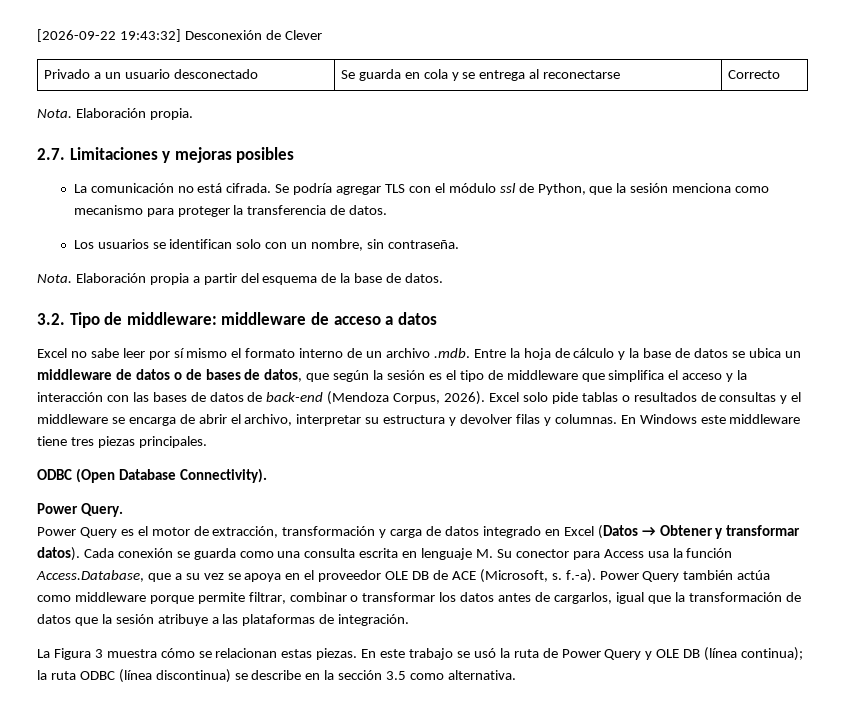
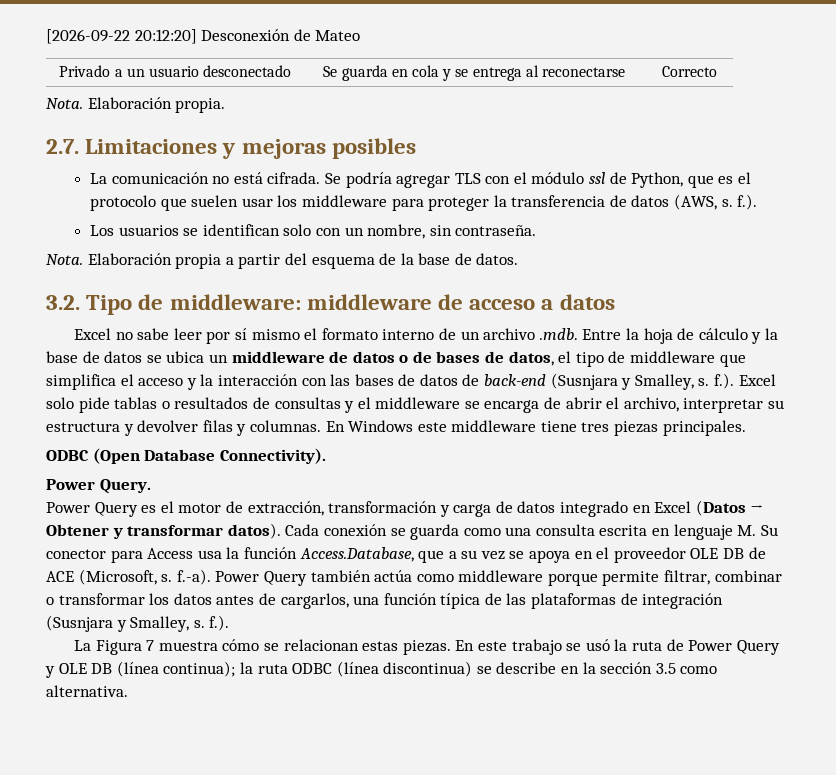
- [2026-09-22 19:43:32] Desconexión de Clever
+ [2026-09-22 20:12:20] Desconexión de Mateo
- Se podría agregar TLS con el módulo ssl de Python, que la sesión menciona como mecanismo para proteger la transferencia de datos.
+ Se podría agregar TLS con el módulo ssl de Python, que es el protocolo que suelen usar los middleware para proteger la transferencia de datos (AWS, s. f.).
- Excel no sabe leer por sí mismo el formato interno de un archivo .mdb. Entre la hoja de cálculo y la base de datos se ubica un middleware de datos o de bases de datos, que según la sesión es el tipo de middleware que simplifica el acceso y la interacción con las bases de datos de back-end (Mendoza Corpus, 2026). Excel solo pide tablas o resultados de consultas y el middleware se encarga de abrir el archivo, interpretar su estructura y devolver filas y columnas.
+ Excel no sabe leer por sí mismo el formato interno de un archivo .mdb. Entre la hoja de cálculo y la base de datos se ubica un middleware de datos o de bases de datos, el tipo de middleware que simplifica el acceso y la interacción con las bases de datos de back-end (Susnjara y Smalley, s. f.). Excel solo pide tablas o resultados de consultas y el middleware se encarga de abrir el archivo, interpretar su estructura y devolver filas y columnas.
- Cada conexión se guarda como una consulta escrita en lenguaje M. Su conector para Access usa la función Access.Database, que a su vez se apoya en el proveedor OLE DB de ACE (Microsoft, s. f.-a). Power Query también actúa como middleware porque permite filtrar, combinar o transformar los datos antes de cargarlos, igual que la transformación de datos que la sesión atribuye a las plataformas de integración.
+ Cada conexión se guarda como una consulta escrita en lenguaje M. Su conector para Access usa la función Access.Database, que a su vez se apoya en el proveedor OLE DB de ACE (Microsoft, s. f.-a). Power Query también actúa como middleware porque permite filtrar, combinar o transformar los datos antes de cargarlos, una función típica de las plataformas de integración (Susnjara y Smalley, s. f.).
- La Figura 3 muestra cómo se relacionan estas piezas.
+ La Figura 7 muestra cómo se relacionan estas piezas.

